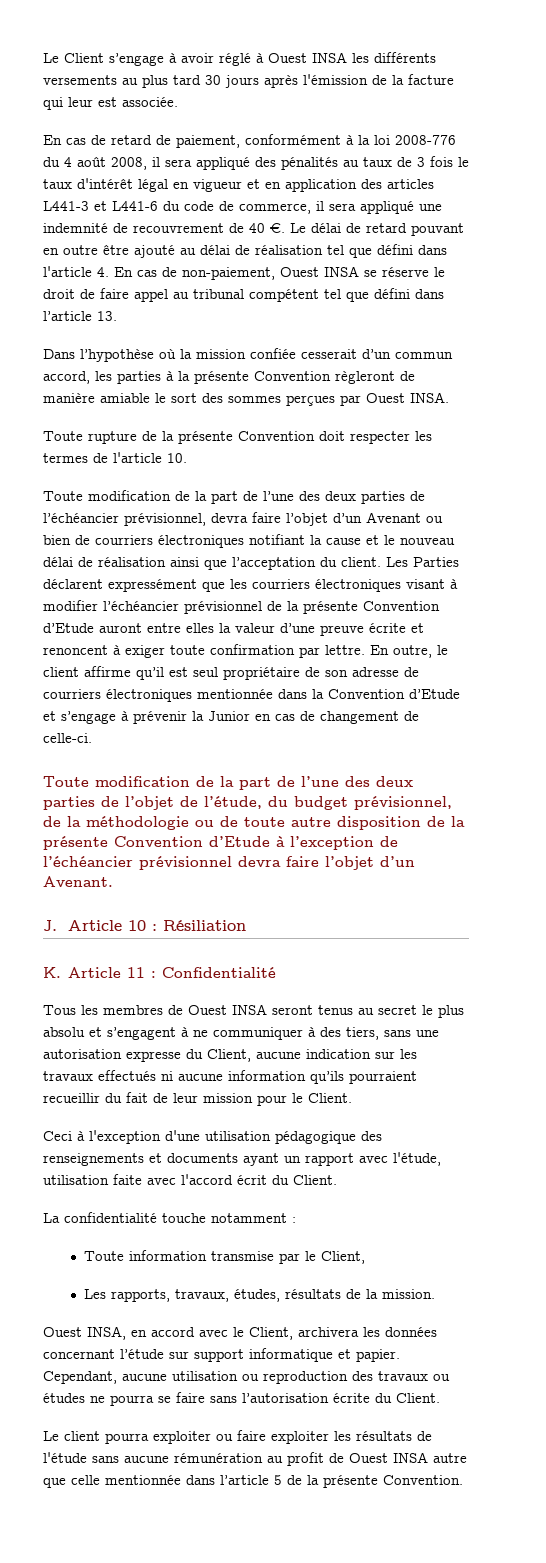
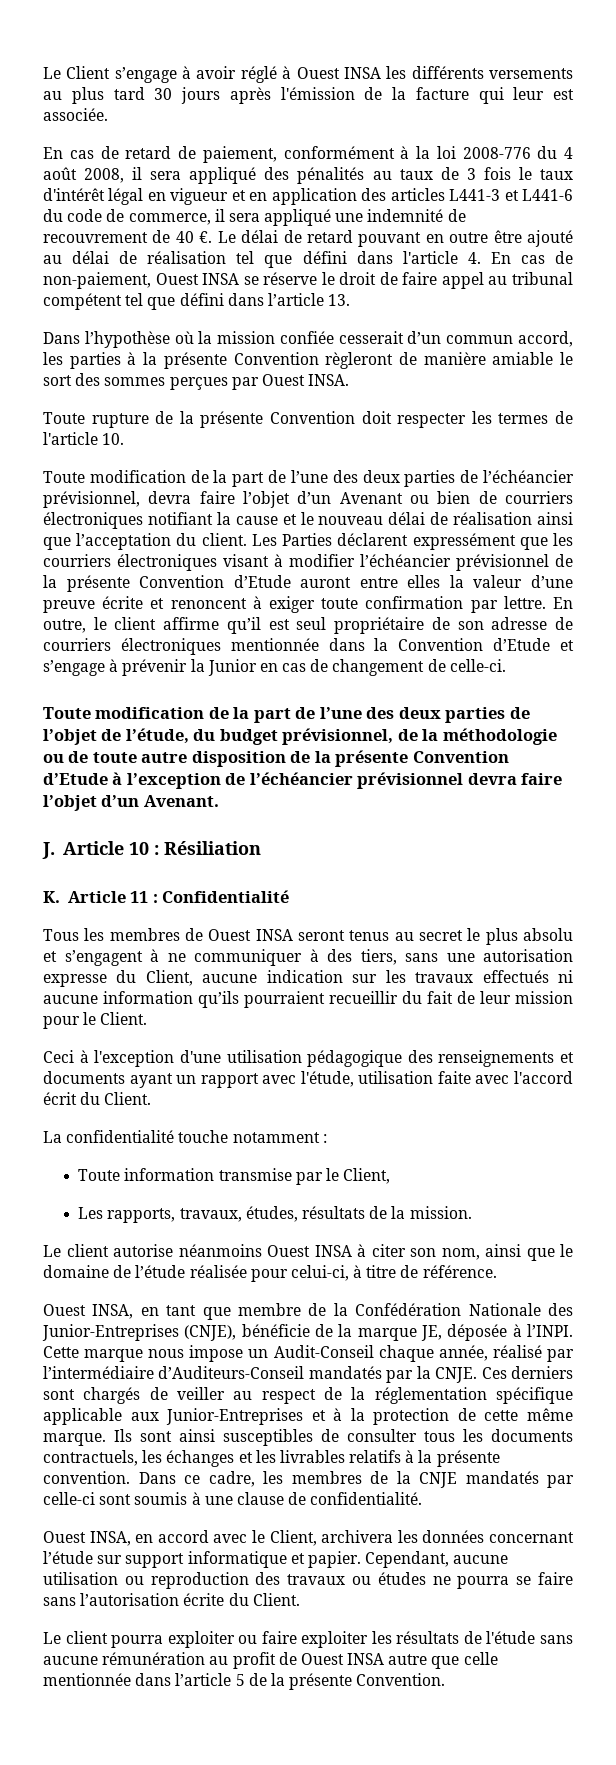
+ Le client autorise néanmoins Ouest INSA à citer son nom, ainsi que le domaine de l’étude réalisée pour celui-ci, à titre de référence.
+ Ouest INSA, en tant que membre de la Confédération Nationale des Junior-Entreprises (CNJE), bénéficie de la marque JE, déposée à l’INPI. Cette marque nous impose un Audit-Conseil chaque année, réalisé par l’intermédiaire d’Auditeurs-Conseil mandatés par la CNJE. Ces derniers sont chargés de veiller au respect de la réglementation spécifique applicable aux Junior-Entreprises et à la protection de cette même marque. Ils sont ainsi susceptibles de consulter tous les documents contractuels, les échanges et les livrables relatifs à la présente convention. Dans ce cadre, les membres de la CNJE mandatés par celle-ci sont soumis à une clause de confidentialité.

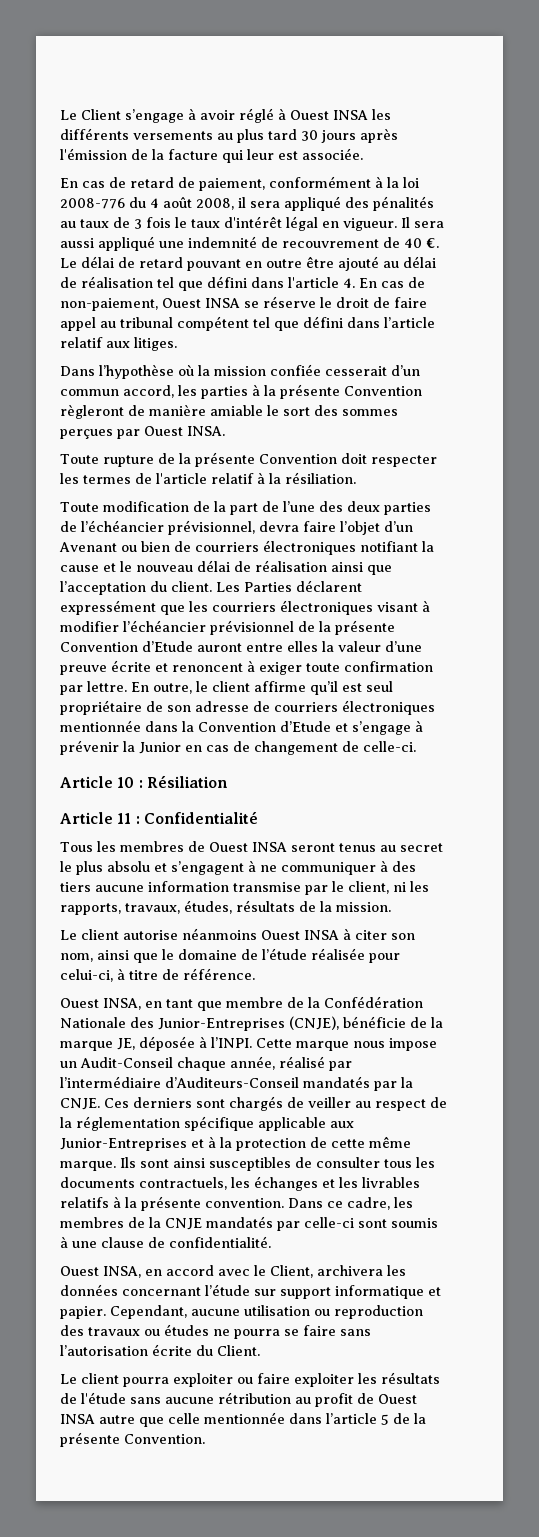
- En cas de retard de paiement, conformément à la loi 2008-776 du 4 août 2008, il sera appliqué des pénalités au taux de 3 fois le taux d'intérêt légal en vigueur et en application des articles L441-3 et L441-6 du code de commerce, il sera appliqué une indemnité de recouvrement de 40 €.
+ En cas de retard de paiement, conformément à la loi 2008-776 du 4 août 2008, il sera appliqué des pénalités au taux de 3 fois le taux d'intérêt légal en vigueur. Il sera aussi appliqué une indemnité de recouvrement de 40 €.
- Le délai de retard pouvant en outre être ajouté au délai de réalisation tel que défini dans l'article 4. En cas de non-paiement, Ouest INSA se réserve le droit de faire appel au tribunal compétent tel que défini dans l’article 13.
+ Le délai de retard pouvant en outre être ajouté au délai de réalisation tel que défini dans l'article 4. En cas de non-paiement, Ouest INSA se réserve le droit de faire appel au tribunal compétent tel que défini dans l’article relatif aux litiges.
- Toute rupture de la présente Convention doit respecter les termes de l'article 10.
+ Toute rupture de la présente Convention doit respecter les termes de l'article relatif à la résiliation.
- Toute modification de la part de l’une des deux parties de l’objet de l’étude, du budget prévisionnel, de la méthodologie ou de toute autre disposition de la présente Convention d’Etude à l’exception de l’échéancier prévisionnel devra faire l’objet d’un Avenant.
- J. Article 10 : Résiliation
+ Article 10 : Résiliation
- K. Article 11 : Confidentialité
+ Article 11 : Confidentialité
- Tous les membres de Ouest INSA seront tenus au secret le plus absolu et s’engagent à ne communiquer à des tiers, sans une autorisation expresse du Client, aucune indication sur les travaux effectués ni aucune information qu’ils pourraient recueillir du fait de leur mission pour le Client.
- Ceci à l'exception d'une utilisation pédagogique des renseignements et documents ayant un rapport avec l'étude, utilisation faite avec l'accord écrit du Client.
- La confidentialité touche notamment :
- Toute information transmise par le Client,
- Les rapports, travaux, études, résultats de la mission.
+ Tous les membres de Ouest INSA seront tenus au secret le plus absolu et s’engagent à ne communiquer à des tiers aucune information transmise par le client, ni les rapports, travaux, études, résultats de la mission.
- Le client pourra exploiter ou faire exploiter les résultats de l'étude sans aucune rémunération au profit de Ouest INSA autre que celle mentionnée dans l’article 5 de la présente Convention.
+ Le client pourra exploiter ou faire exploiter les résultats de l'étude sans aucune rétribution au profit de Ouest INSA autre que celle mentionnée dans l’article 5 de la présente Convention.

